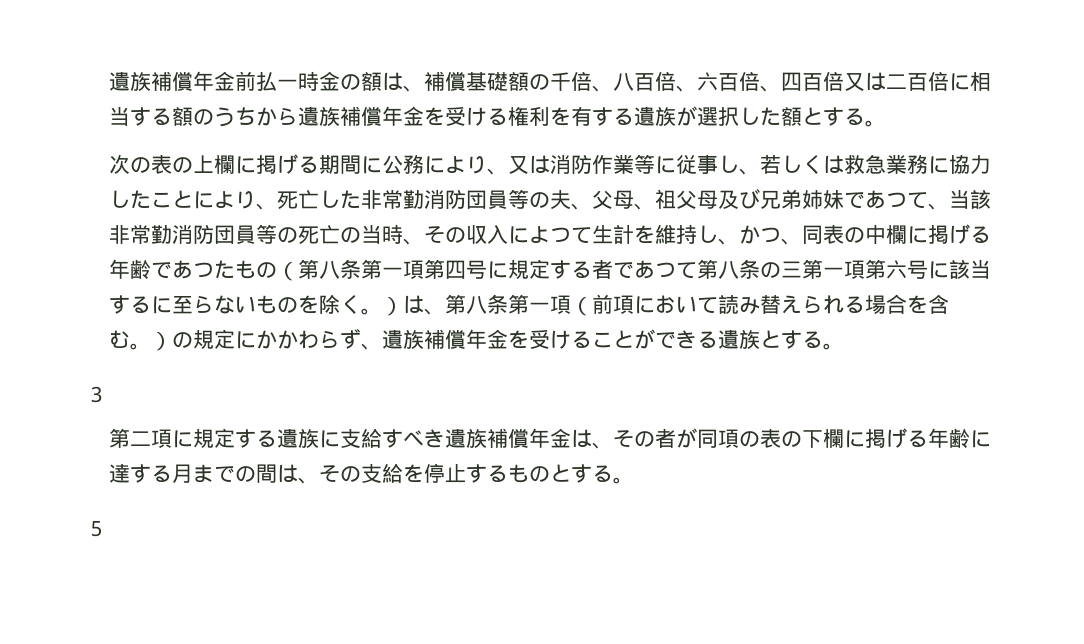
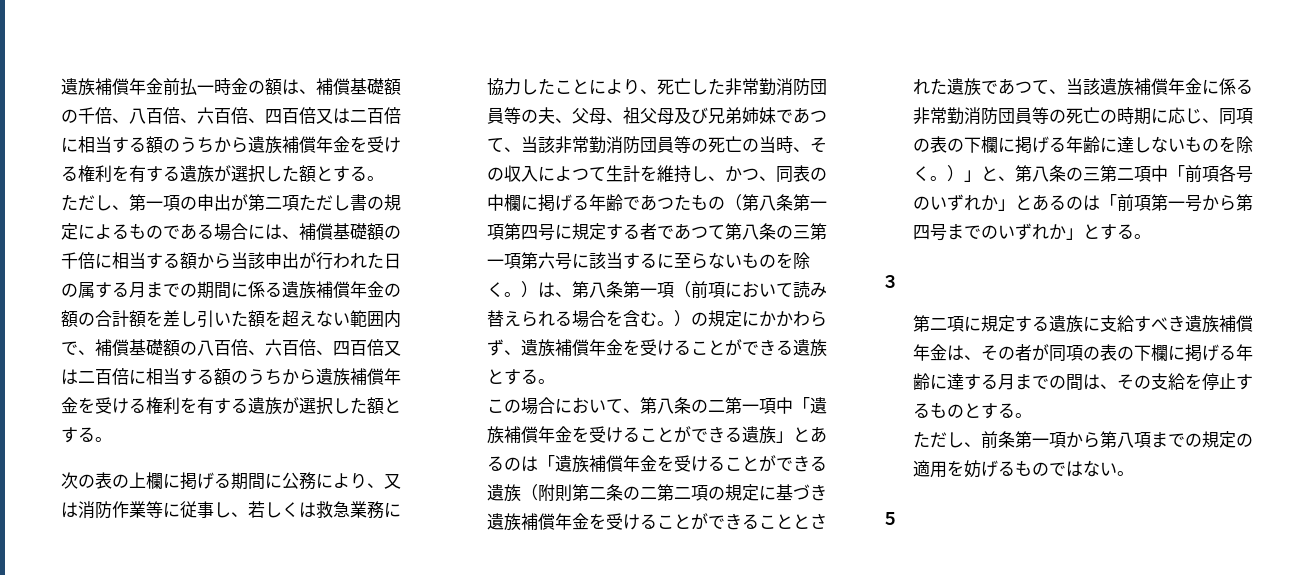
+ ただし、第一項の申出が第二項ただし書の規定によるものである場合には、補償基礎額の千倍に相当する額から当該申出が行われた日の属する月までの期間に係る遺族補償年金の額の合計額を差し引いた額を超えない範囲内で、補償基礎額の八百倍、六百倍、四百倍又は二百倍に相当する額のうちから遺族補償年金を受ける権利を有する遺族が選択した額とする。
+ この場合において、第八条の二第一項中「遺族補償年金を受けることができる遺族」とあるのは「遺族補償年金を受けることができる遺族（附則第二条の二第二項の規定に基づき遺族補償年金を受けることができることとされた遺族であつて、当該遺族補償年金に係る非常勤消防団員等の死亡の時期に応じ、同項の表の下欄に掲げる年齢に達しないものを除く。）」と、第八条の三第二項中「前項各号のいずれか」とあるのは「前項第一号から第四号までのいずれか」とする。
+ ただし、前条第一項から第八項までの規定の適用を妨げるものではない。

